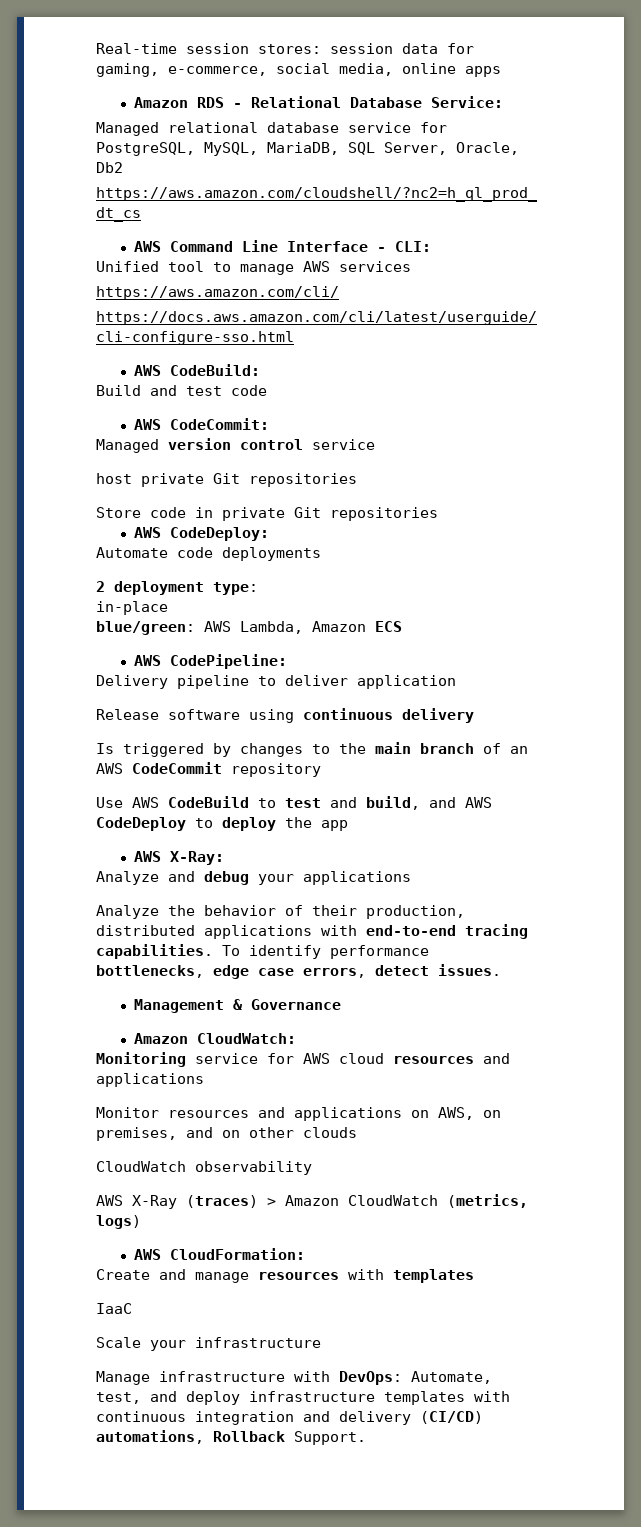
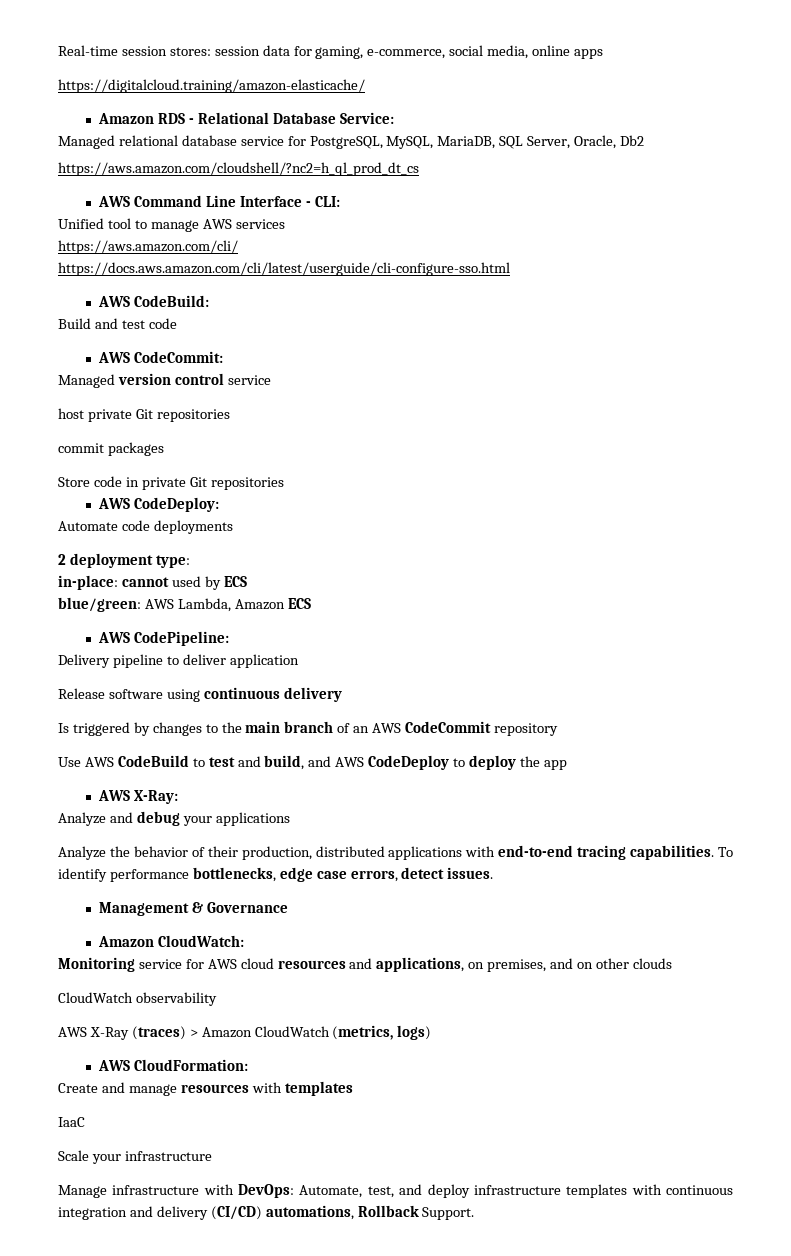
+ https://digitalcloud.training/amazon-elasticache/
+ commit packages
- in-place
+ in-place: cannot used by ECS
- Monitoring service for AWS cloud resources and applications
- Monitor resources and applications on AWS, on premises, and on other clouds
+ Monitoring service for AWS cloud resources and applications, on premises, and on other clouds

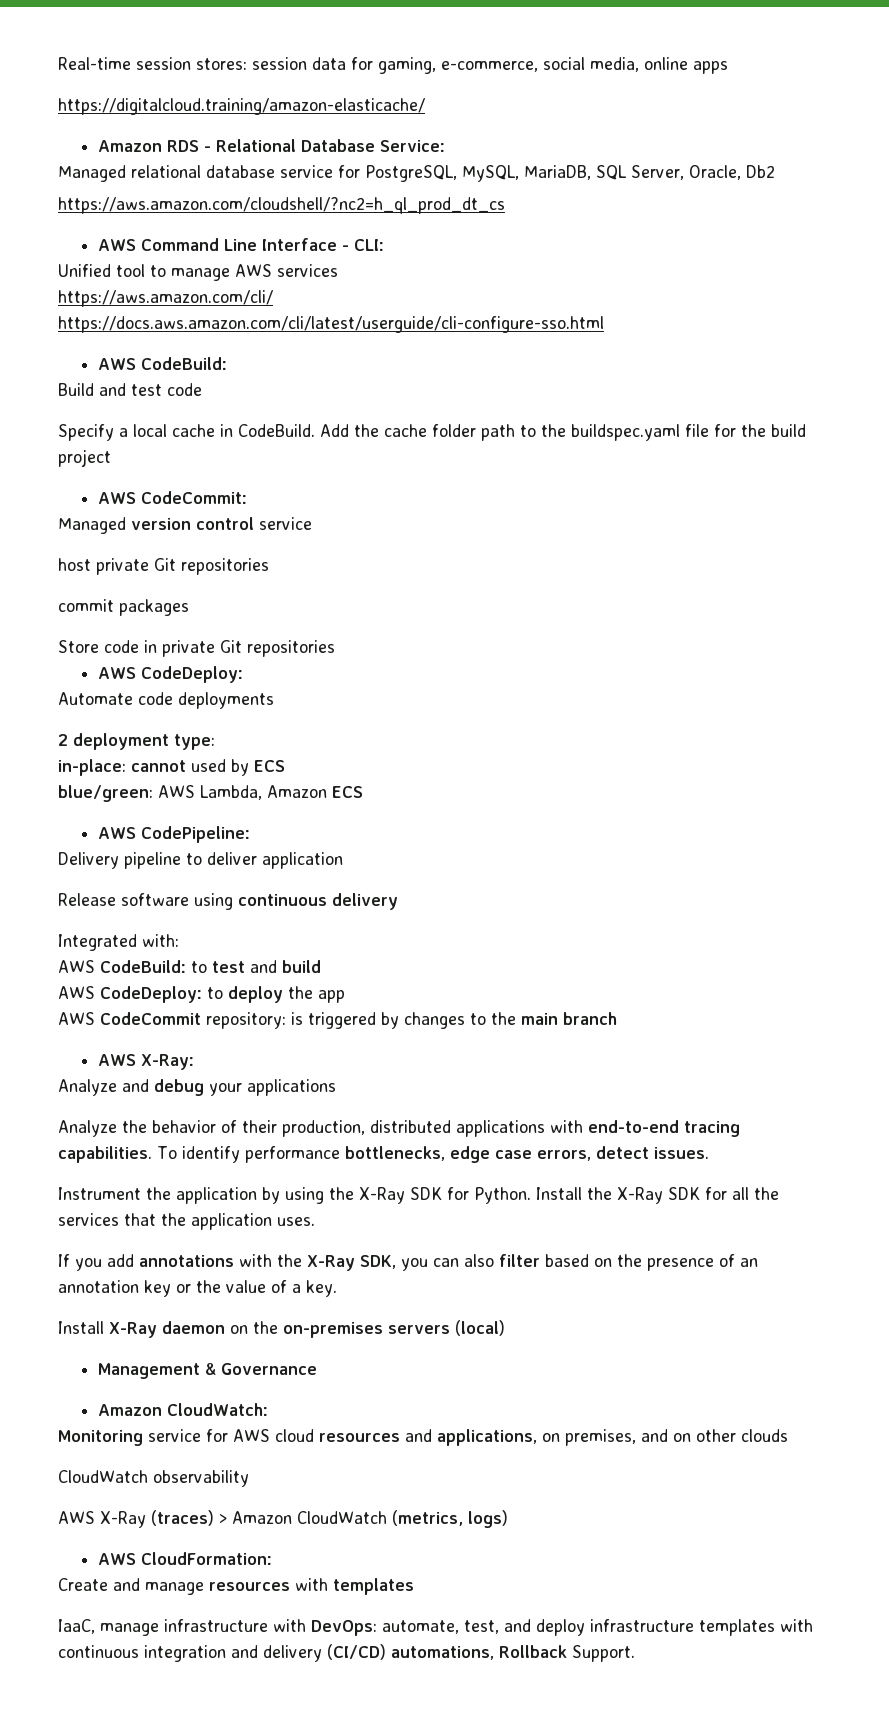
+ Specify a local cache in CodeBuild. Add the cache folder path to the buildspec.yaml file for the build project
- Is triggered by changes to the main branch of an AWS CodeCommit repository
- Use AWS CodeBuild to test and build, and AWS CodeDeploy to deploy the app
+ Integrated with:
+ AWS CodeBuild: to test and build
+ AWS CodeDeploy: to deploy the app
+ AWS CodeCommit repository: is triggered by changes to the main branch
+ Instrument the application by using the X-Ray SDK for Python. Install the X-Ray SDK for all the services that the application uses.
+ If you add annotations with the X-Ray SDK, you can also filter based on the presence of an annotation key or the value of a key.
+ Install X-Ray daemon on the on-premises servers (local)
- IaaC
- Scale your infrastructure
- Manage infrastructure with DevOps: Automate, test, and deploy infrastructure templates with continuous integration and delivery (CI/CD) automations, Rollback Support.
+ IaaC, manage infrastructure with DevOps: automate, test, and deploy infrastructure templates with continuous integration and delivery (CI/CD) automations, Rollback Support.

